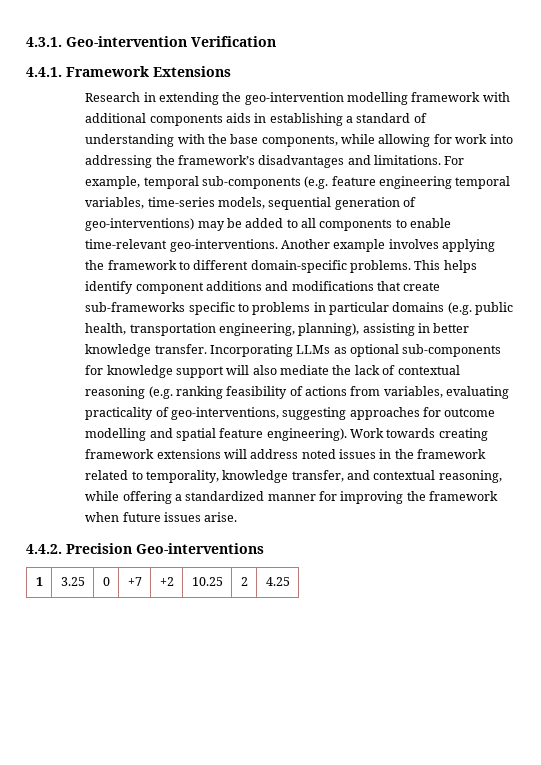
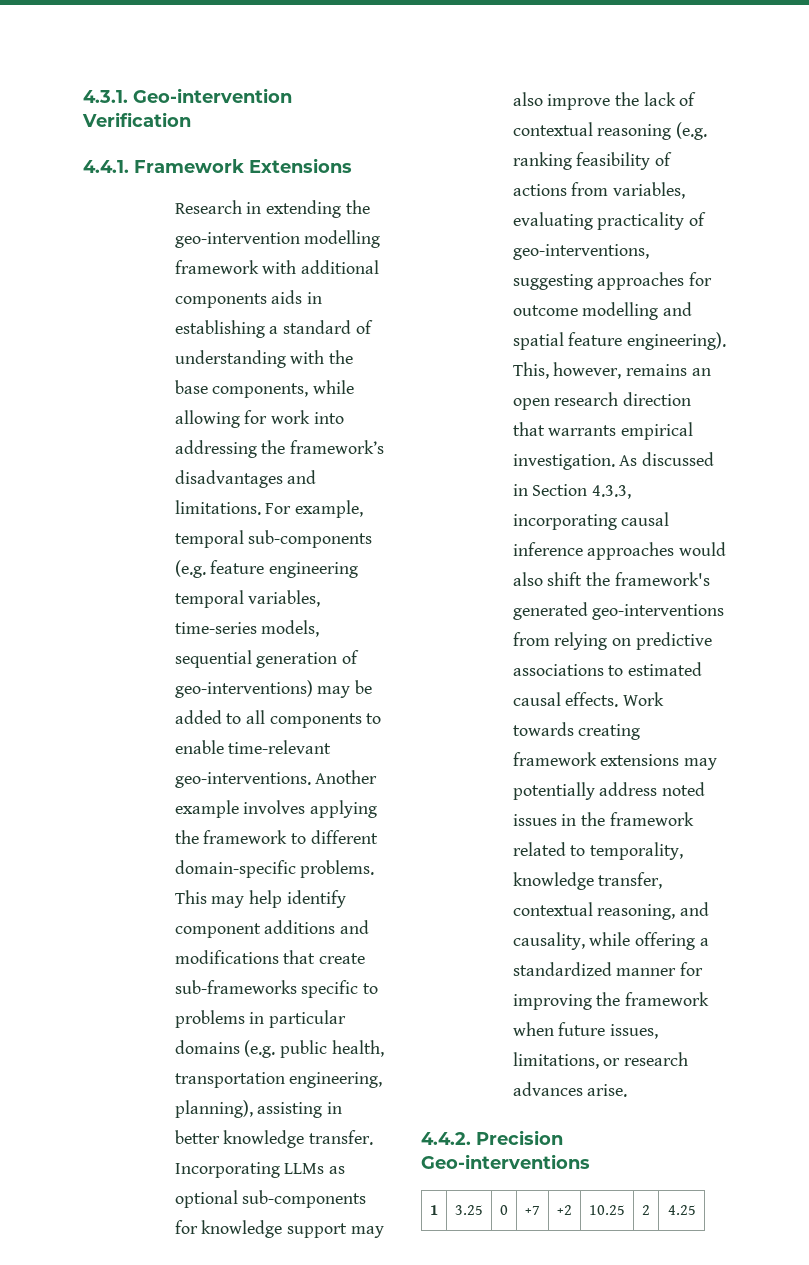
- This helps identify component additions and modifications that create sub-frameworks specific to problems in particular domains (e.g. public health, transportation engineering, planning), assisting in better knowledge transfer.
+ This may help identify component additions and modifications that create sub-frameworks specific to problems in particular domains (e.g. public health, transportation engineering, planning), assisting in better knowledge transfer.
- Incorporating LLMs as optional sub-components for knowledge support will also mediate the lack of contextual reasoning (e.g. ranking feasibility of actions from variables, evaluating practicality of geo-interventions, suggesting approaches for outcome modelling and spatial feature engineering).
+ Incorporating LLMs as optional sub-components for knowledge support may also improve the lack of contextual reasoning (e.g. ranking feasibility of actions from variables, evaluating practicality of geo-interventions, suggesting approaches for outcome modelling and spatial feature engineering).
+ This, however, remains an open research direction that warrants empirical investigation. As discussed in Section 4.3.3, incorporating causal inference approaches would also shift the framework's generated geo-interventions from relying on predictive associations to estimated causal effects.
- Work towards creating framework extensions will address noted issues in the framework related to temporality, knowledge transfer, and contextual reasoning, while offering a standardized manner for improving the framework when future issues arise.
+ Work towards creating framework extensions may potentially address noted issues in the framework related to temporality, knowledge transfer, contextual reasoning, and causality, while offering a standardized manner for improving the framework when future issues, limitations, or research advances arise.

